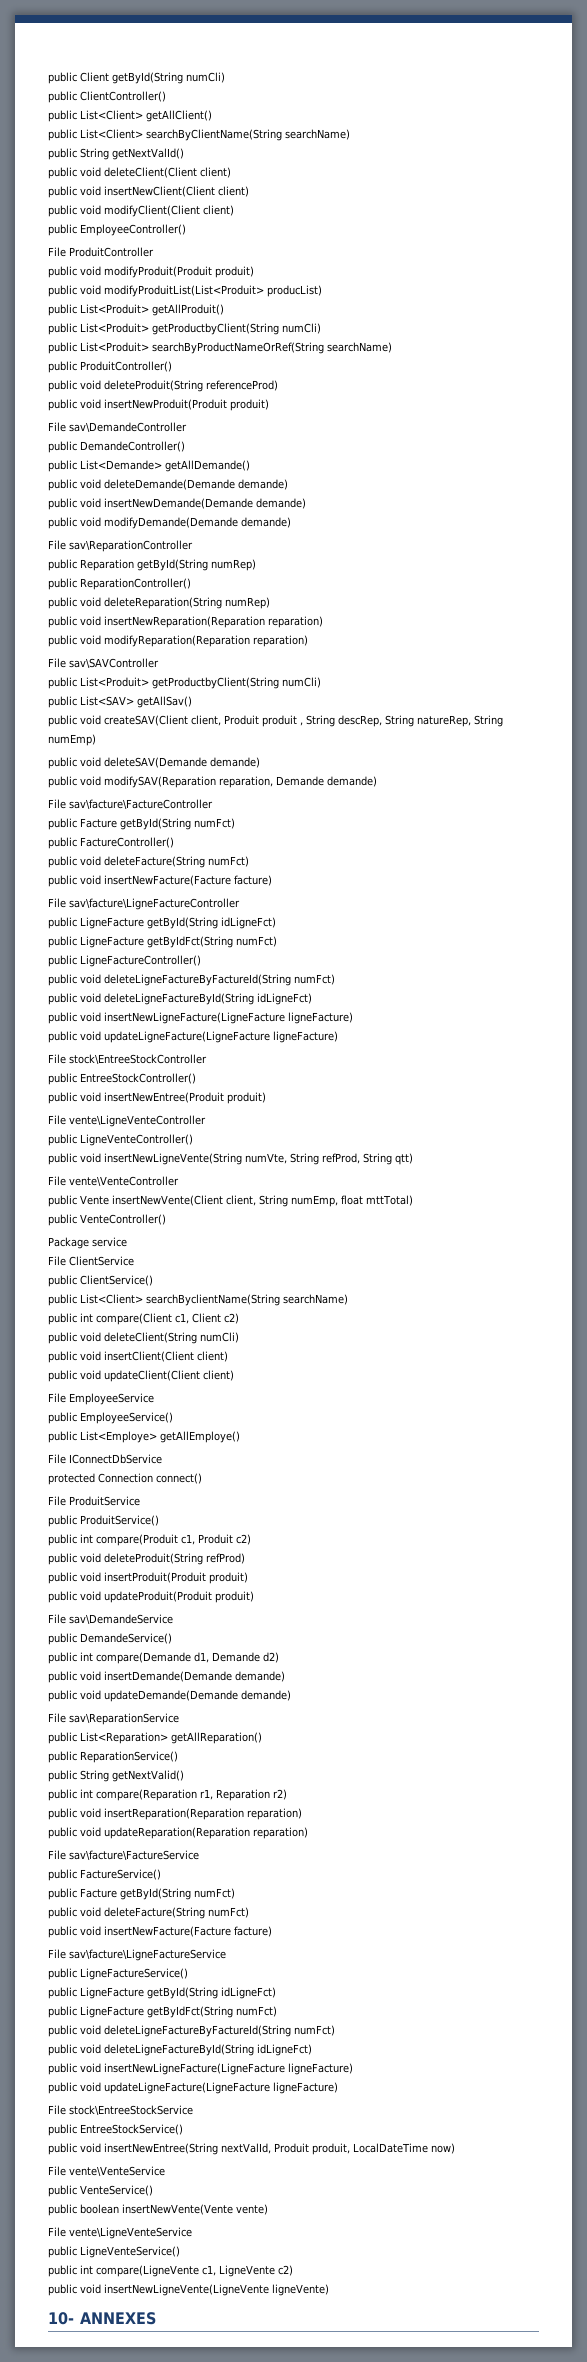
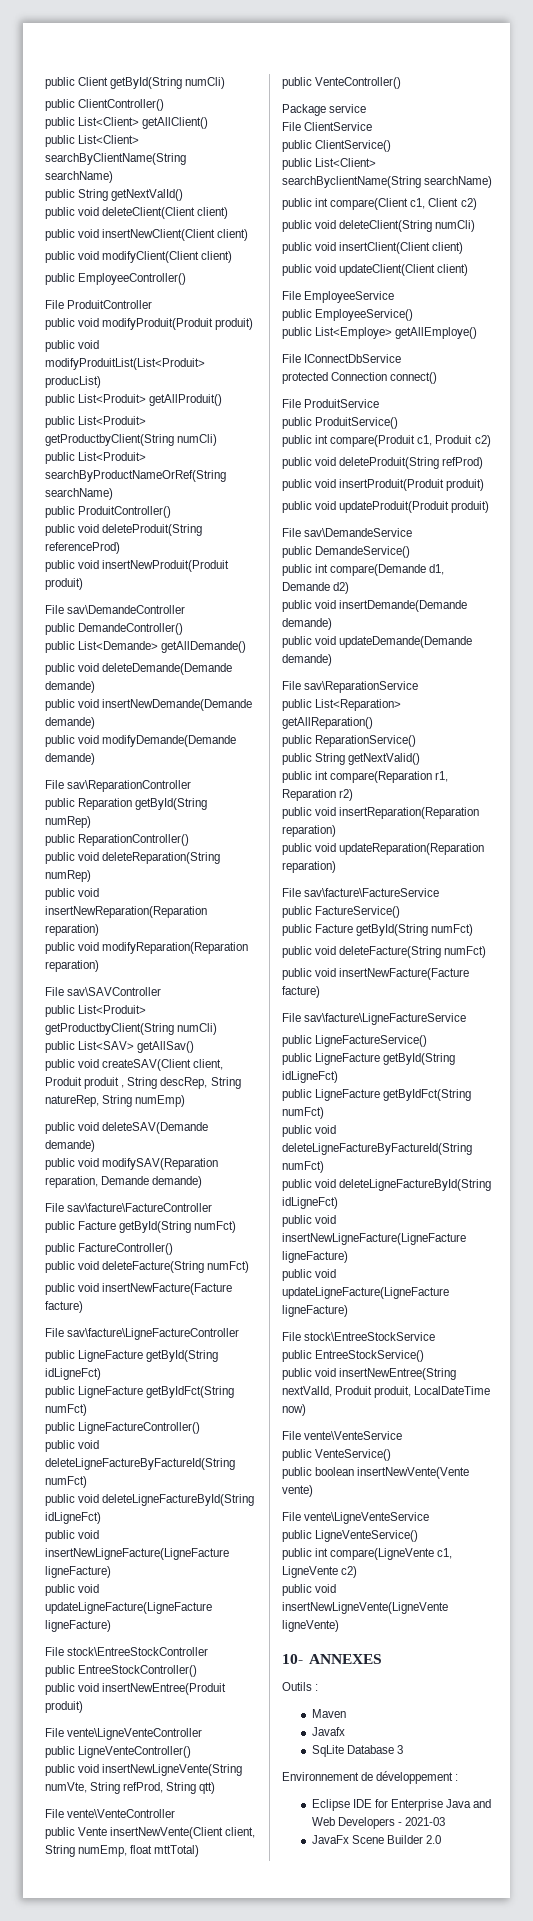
+ Outils :
+ Maven
+ Javafx
+ SqLite Database 3
+ Environnement de développement :
+ Eclipse IDE for Enterprise Java and Web Developers - 2021-03
+ JavaFx Scene Builder 2.0

